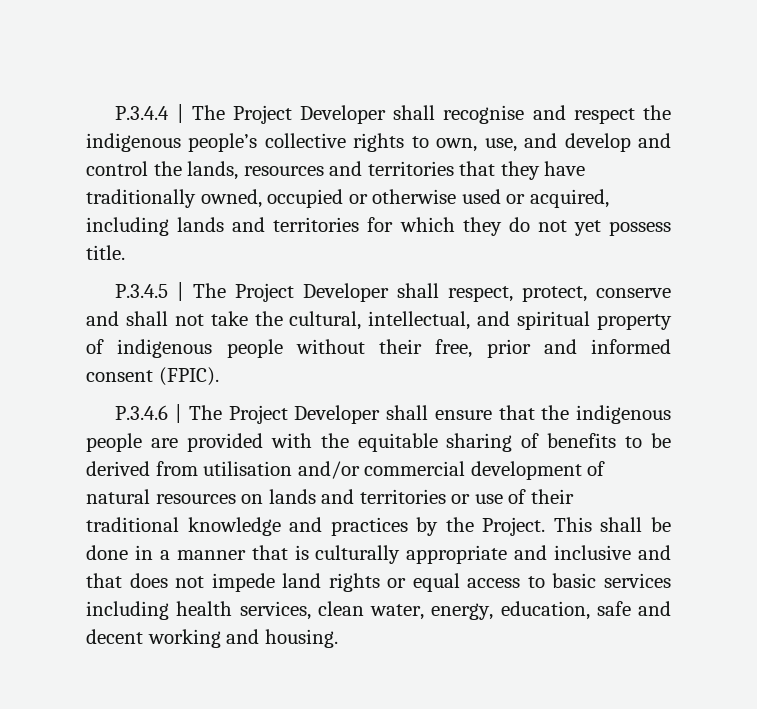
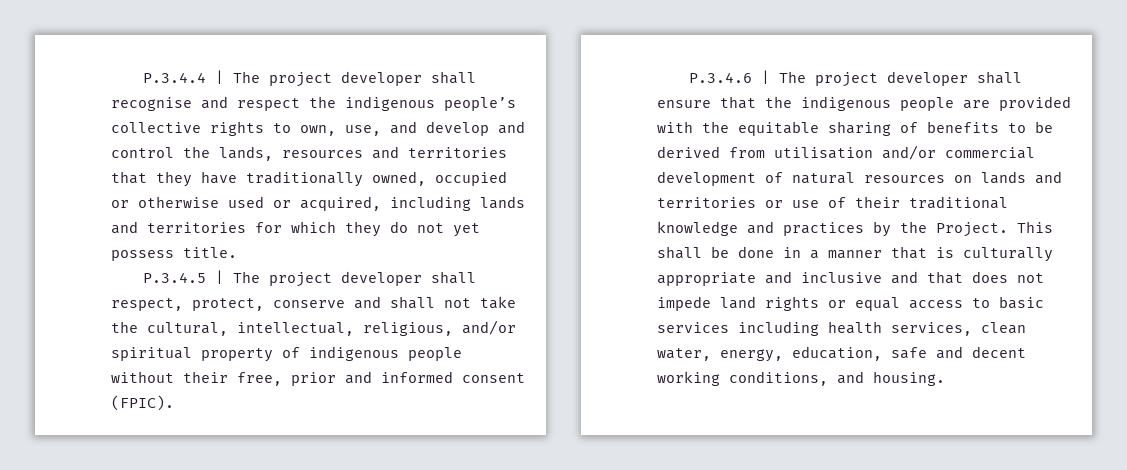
- P.3.4.4 | The Project Developer shall recognise and respect the indigenous people’s collective rights to own, use, and develop and control the lands, resources and territories that they have traditionally owned, occupied or otherwise used or acquired, including lands and territories for which they do not yet possess title.
+ P.3.4.4 | The project developer shall recognise and respect the indigenous people’s collective rights to own, use, and develop and control the lands, resources and territories that they have traditionally owned, occupied or otherwise used or acquired, including lands and territories for which they do not yet possess title.
- P.3.4.5 | The Project Developer shall respect, protect, conserve and shall not take the cultural, intellectual, and spiritual property of indigenous people without their free, prior and informed consent (FPIC).
+ P.3.4.5 | The project developer shall respect, protect, conserve and shall not take the cultural, intellectual, religious, and/or spiritual property of indigenous people without their free, prior and informed consent (FPIC).
- P.3.4.6 | The Project Developer shall ensure that the indigenous people are provided with the equitable sharing of benefits to be derived from utilisation and/or commercial development of natural resources on lands and territories or use of their traditional knowledge and practices by the Project.
+ P.3.4.6 | The project developer shall ensure that the indigenous people are provided with the equitable sharing of benefits to be derived from utilisation and/or commercial development of natural resources on lands and territories or use of their traditional knowledge and practices by the Project.
- This shall be done in a manner that is culturally appropriate and inclusive and that does not impede land rights or equal access to basic services including health services, clean water, energy, education, safe and decent working and housing.
+ This shall be done in a manner that is culturally appropriate and inclusive and that does not impede land rights or equal access to basic services including health services, clean water, energy, education, safe and decent working conditions, and housing.

